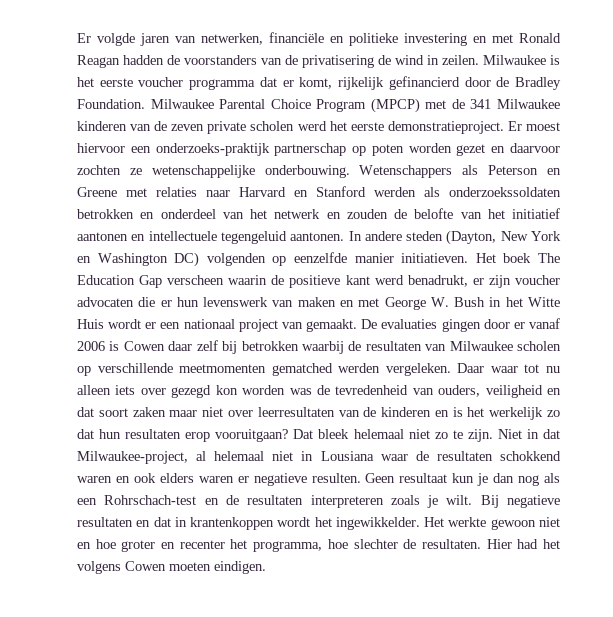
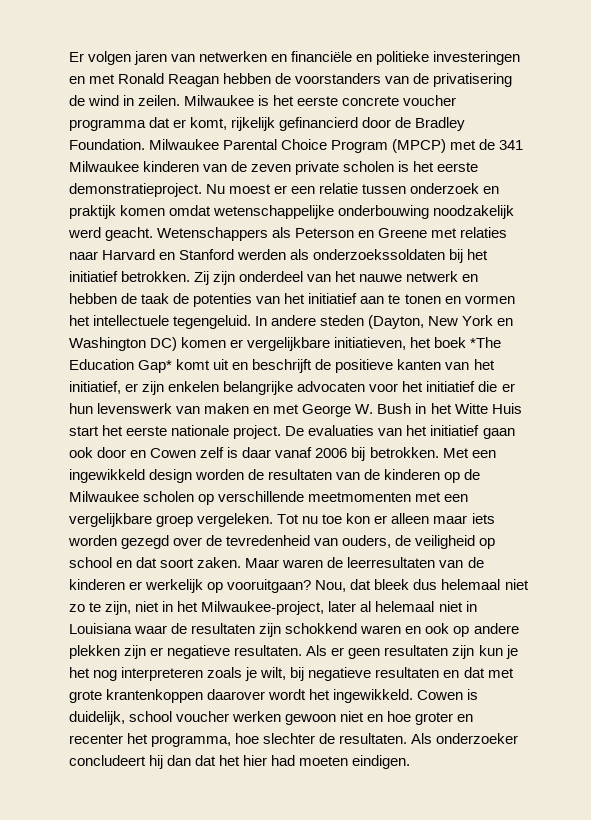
- Er volgde jaren van netwerken, financiële en politieke investering en met Ronald Reagan hadden de voorstanders van de privatisering de wind in zeilen.
+ Er volgen jaren van netwerken en financiële en politieke investeringen en met Ronald Reagan hebben de voorstanders van de privatisering de wind in zeilen.
- Milwaukee is het eerste voucher programma dat er komt, rijkelijk gefinancierd door de Bradley Foundation.
+ Milwaukee is het eerste concrete voucher programma dat er komt, rijkelijk gefinancierd door de Bradley Foundation.
- Milwaukee Parental Choice Program (MPCP) met de 341 Milwaukee kinderen van de zeven private scholen werd het eerste demonstratieproject.
+ Milwaukee Parental Choice Program (MPCP) met de 341 Milwaukee kinderen van de zeven private scholen is het eerste demonstratieproject.
- Er moest hiervoor een onderzoeks-praktijk partnerschap op poten worden gezet en daarvoor zochten ze wetenschappelijke onderbouwing.
+ Nu moest er een relatie tussen onderzoek en praktijk komen omdat wetenschappelijke onderbouwing noodzakelijk werd geacht.
- Wetenschappers als Peterson en Greene met relaties naar Harvard en Stanford werden als onderzoekssoldaten betrokken en onderdeel van het netwerk en zouden de belofte van het initiatief aantonen en intellectuele tegengeluid aantonen.
+ Wetenschappers als Peterson en Greene met relaties naar Harvard en Stanford werden als onderzoekssoldaten bij het initiatief betrokken. Zij zijn onderdeel van het nauwe netwerk en hebben de taak de potenties van het initiatief aan te tonen en vormen het intellectuele tegengeluid.
- In andere steden (Dayton, New York en Washington DC) volgenden op eenzelfde manier initiatieven. Het boek The Education Gap verscheen waarin de positieve kant werd benadrukt, er zijn voucher advocaten die er hun levenswerk van maken en met George W. Bush in het Witte Huis wordt er een nationaal project van gemaakt. De evaluaties gingen door er vanaf 2006 is Cowen daar zelf bij betrokken waarbij de resultaten van Milwaukee scholen op verschillende meetmomenten gematched werden vergeleken. Daar waar tot nu alleen iets over gezegd kon worden was de tevredenheid van ouders, veiligheid en dat soort zaken maar niet over leerresultaten van de kinderen en is het werkelijk zo dat hun resultaten erop vooruitgaan? Dat bleek helemaal niet zo te zijn. Niet in dat Milwaukee-project, al helemaal niet in Lousiana waar de resultaten schokkend waren en ook elders waren er negatieve resulten. Geen resultaat kun je dan nog als een Rohrschach-test en de resultaten interpreteren zoals je wilt. Bij negatieve resultaten en dat in krantenkoppen wordt het ingewikkelder. Het werkte gewoon niet en hoe groter en recenter het programma, hoe slechter de resultaten.
+ In andere steden (Dayton, New York en Washington DC) komen er vergelijkbare initiatieven, het boek *The Education Gap* komt uit en beschrijft de positieve kanten van het initiatief, er zijn enkelen belangrijke advocaten voor het initiatief die er hun levenswerk van maken en met George W. Bush in het Witte Huis start het eerste nationale project. De evaluaties van het initiatief gaan ook door en Cowen zelf is daar vanaf 2006 bij betrokken. Met een ingewikkeld design worden de resultaten van de kinderen op de Milwaukee scholen op verschillende meetmomenten met een vergelijkbare groep vergeleken. Tot nu toe kon er alleen maar iets worden gezegd over de tevredenheid van ouders, de veiligheid op school en dat soort zaken. Maar waren de leerresultaten van de kinderen er werkelijk op vooruitgaan? Nou, dat bleek dus helemaal niet zo te zijn, niet in het Milwaukee-project, later al helemaal niet in Louisiana waar de resultaten zijn schokkend waren en ook op andere plekken zijn er negatieve resultaten. Als er geen resultaten zijn kun je het nog interpreteren zoals je wilt, bij negatieve resultaten en dat met grote krantenkoppen daarover wordt het ingewikkeld. Cowen is duidelijk, school voucher werken gewoon niet en hoe groter en recenter het programma, hoe slechter de resultaten.
- Hier had het volgens Cowen moeten eindigen.
+ Als onderzoeker concludeert hij dan dat het hier had moeten eindigen.

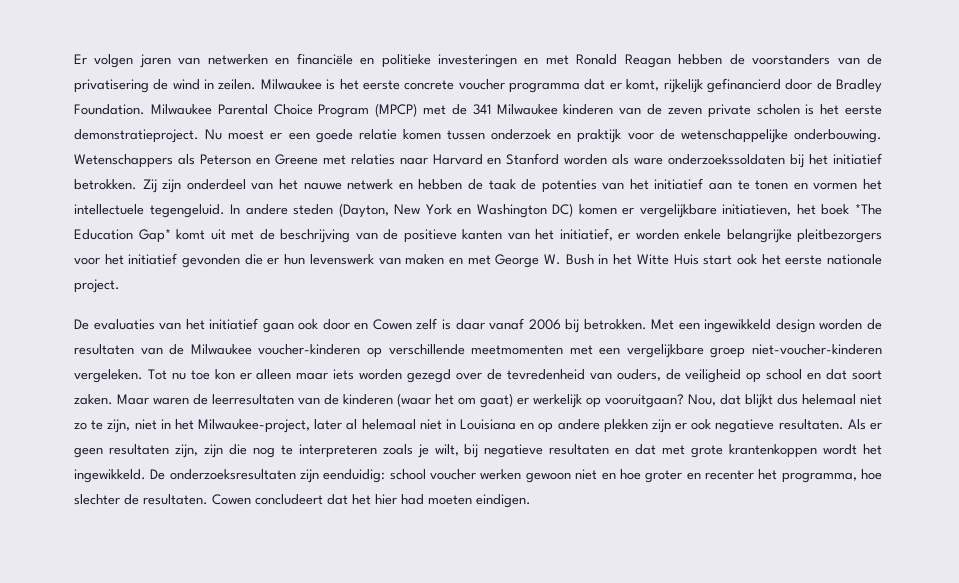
- Nu moest er een relatie tussen onderzoek en praktijk komen omdat wetenschappelijke onderbouwing noodzakelijk werd geacht.
+ Nu moest er een goede relatie komen tussen onderzoek en praktijk voor de wetenschappelijke onderbouwing.
- Wetenschappers als Peterson en Greene met relaties naar Harvard en Stanford werden als onderzoekssoldaten bij het initiatief betrokken.
+ Wetenschappers als Peterson en Greene met relaties naar Harvard en Stanford worden als ware onderzoekssoldaten bij het initiatief betrokken.
- In andere steden (Dayton, New York en Washington DC) komen er vergelijkbare initiatieven, het boek *The Education Gap* komt uit en beschrijft de positieve kanten van het initiatief, er zijn enkelen belangrijke advocaten voor het initiatief die er hun levenswerk van maken en met George W. Bush in het Witte Huis start het eerste nationale project. De evaluaties van het initiatief gaan ook door en Cowen zelf is daar vanaf 2006 bij betrokken.
+ In andere steden (Dayton, New York en Washington DC) komen er vergelijkbare initiatieven, het boek *The Education Gap* komt uit met de beschrijving van de positieve kanten van het initiatief, er worden enkele belangrijke pleitbezorgers voor het initiatief gevonden die er hun levenswerk van maken en met George W. Bush in het Witte Huis start ook het eerste nationale project.
+ De evaluaties van het initiatief gaan ook door en Cowen zelf is daar vanaf 2006 bij betrokken.
- Met een ingewikkeld design worden de resultaten van de kinderen op de Milwaukee scholen op verschillende meetmomenten met een vergelijkbare groep vergeleken.
+ Met een ingewikkeld design worden de resultaten van de Milwaukee voucher-kinderen op verschillende meetmomenten met een vergelijkbare groep niet-voucher-kinderen vergeleken.
- Maar waren de leerresultaten van de kinderen er werkelijk op vooruitgaan?
+ Maar waren de leerresultaten van de kinderen (waar het om gaat) er werkelijk op vooruitgaan?
- Nou, dat bleek dus helemaal niet zo te zijn, niet in het Milwaukee-project, later al helemaal niet in Louisiana waar de resultaten zijn schokkend waren en ook op andere plekken zijn er negatieve resultaten.
+ Nou, dat blijkt dus helemaal niet zo te zijn, niet in het Milwaukee-project, later al helemaal niet in Louisiana en op andere plekken zijn er ook negatieve resultaten.
- Als er geen resultaten zijn kun je het nog interpreteren zoals je wilt, bij negatieve resultaten en dat met grote krantenkoppen daarover wordt het ingewikkeld.
+ Als er geen resultaten zijn, zijn die nog te interpreteren zoals je wilt, bij negatieve resultaten en dat met grote krantenkoppen wordt het ingewikkeld.
- Cowen is duidelijk, school voucher werken gewoon niet en hoe groter en recenter het programma, hoe slechter de resultaten.
+ De onderzoeksresultaten zijn eenduidig: school voucher werken gewoon niet en hoe groter en recenter het programma, hoe slechter de resultaten.
- Als onderzoeker concludeert hij dan dat het hier had moeten eindigen.
+ Cowen concludeert dat het hier had moeten eindigen.

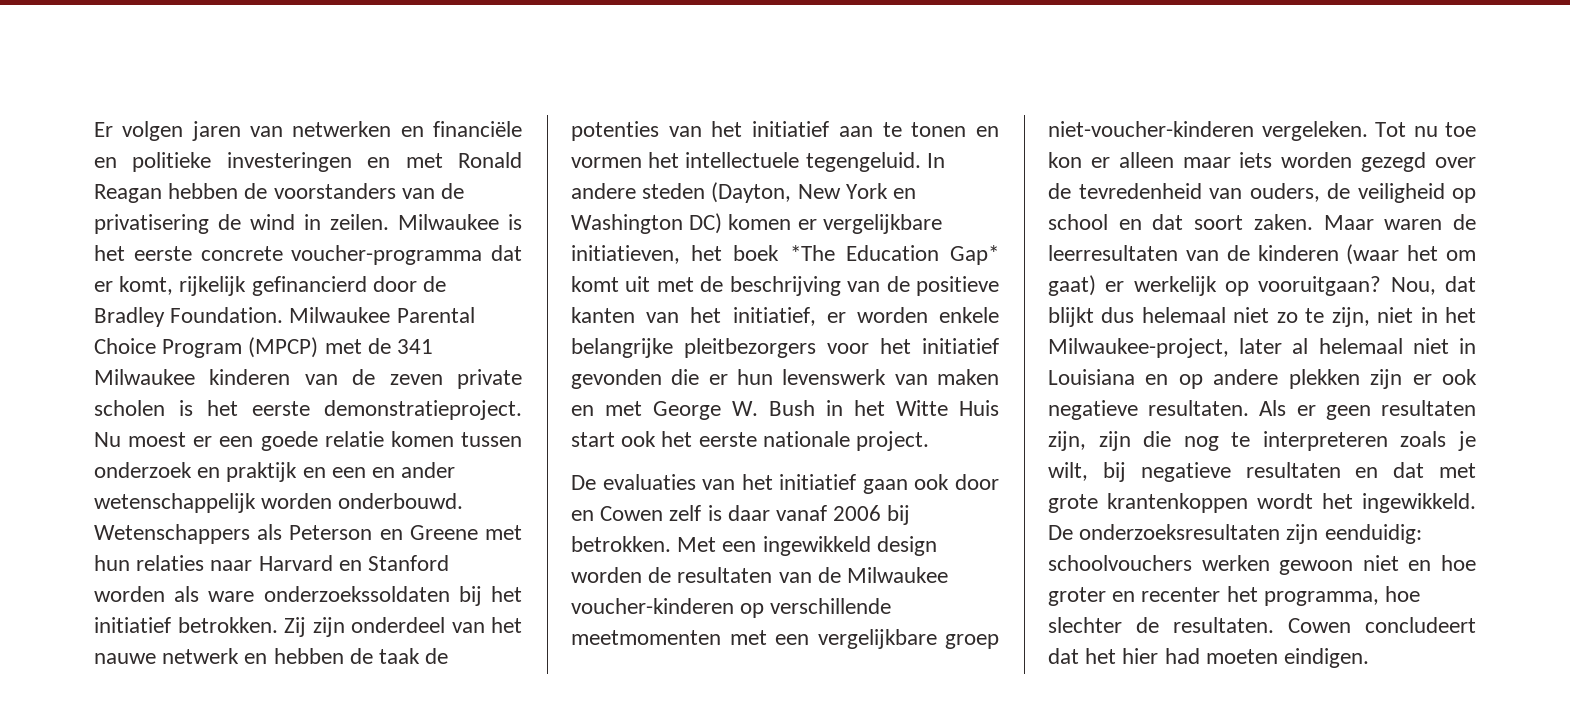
- Milwaukee is het eerste concrete voucher programma dat er komt, rijkelijk gefinancierd door de Bradley Foundation.
+ Milwaukee is het eerste concrete voucher-programma dat er komt, rijkelijk gefinancierd door de Bradley Foundation.
- Nu moest er een goede relatie komen tussen onderzoek en praktijk voor de wetenschappelijke onderbouwing.
+ Nu moest er een goede relatie komen tussen onderzoek en praktijk en een en ander wetenschappelijk worden onderbouwd.
- Wetenschappers als Peterson en Greene met relaties naar Harvard en Stanford worden als ware onderzoekssoldaten bij het initiatief betrokken.
+ Wetenschappers als Peterson en Greene met hun relaties naar Harvard en Stanford worden als ware onderzoekssoldaten bij het initiatief betrokken.
- De onderzoeksresultaten zijn eenduidig: school voucher werken gewoon niet en hoe groter en recenter het programma, hoe slechter de resultaten.
+ De onderzoeksresultaten zijn eenduidig: schoolvouchers werken gewoon niet en hoe groter en recenter het programma, hoe slechter de resultaten.

